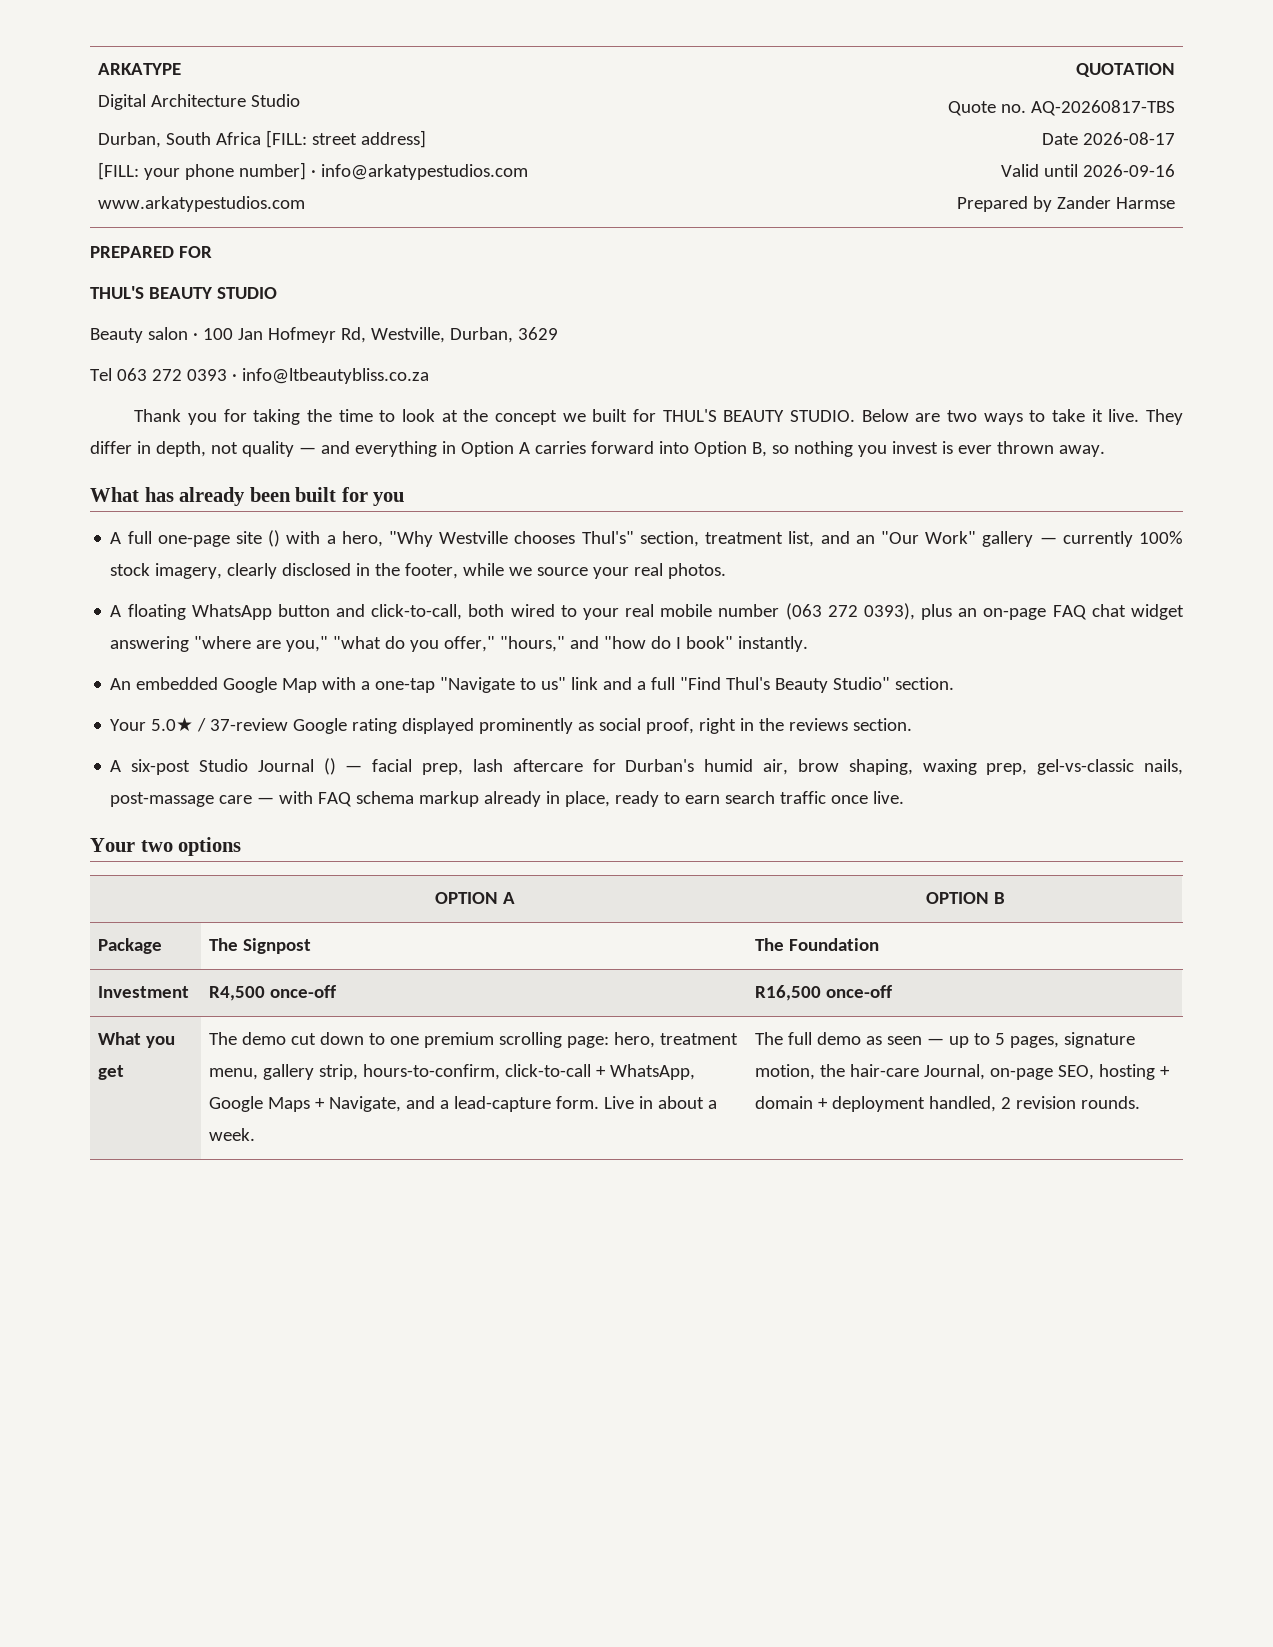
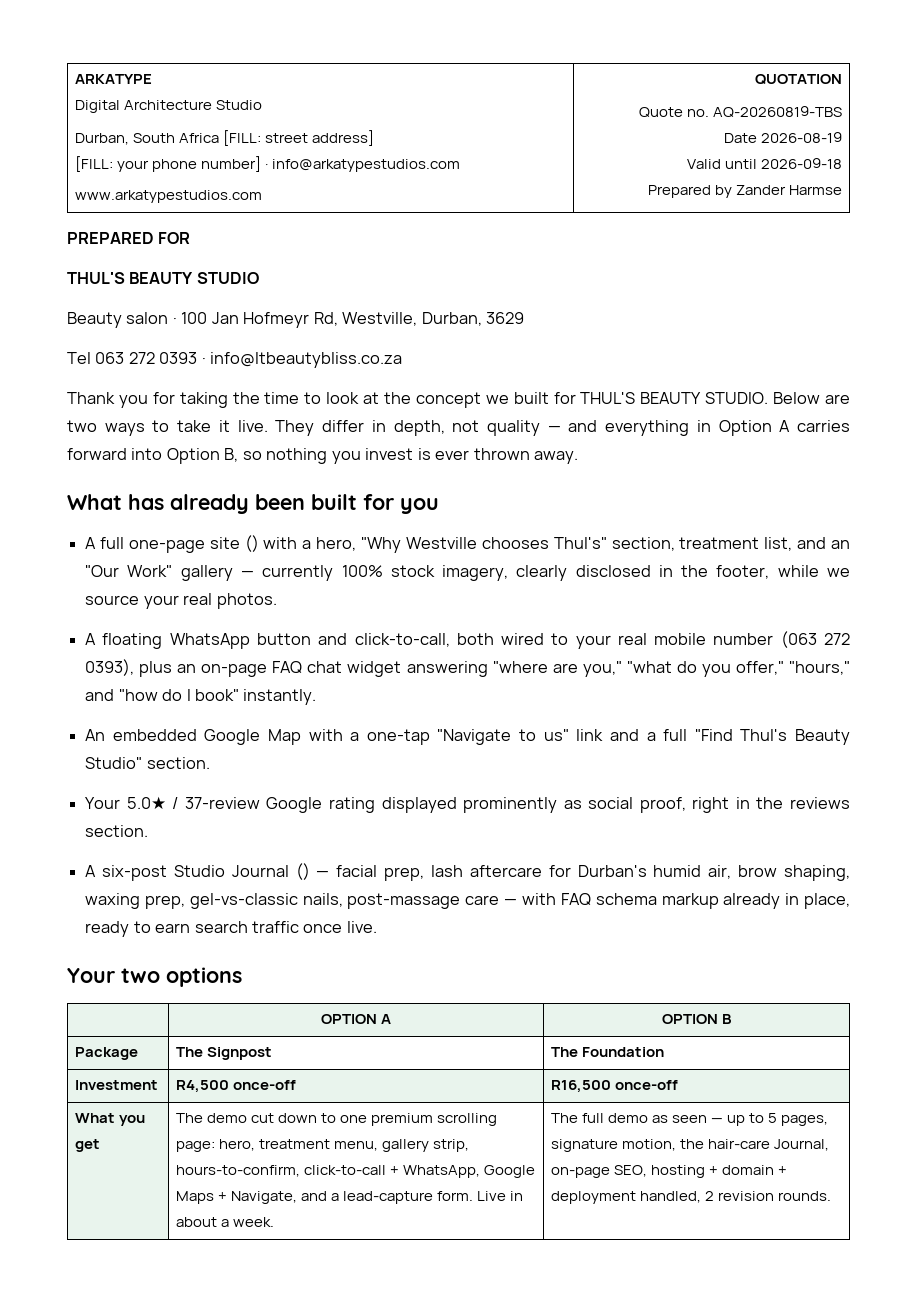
  ARKATYPE
  Digital Architecture Studio
  Durban, South Africa [FILL: street address]
  [FILL: your phone number] · info@arkatypestudios.com
  www.arkatypestudios.com | QUOTATION
- Quote no. AQ-20260817-TBS
- Date 2026-08-17
- Valid until 2026-09-16
+ Quote no. AQ-20260819-TBS
+ Date 2026-08-19
+ Valid until 2026-09-18

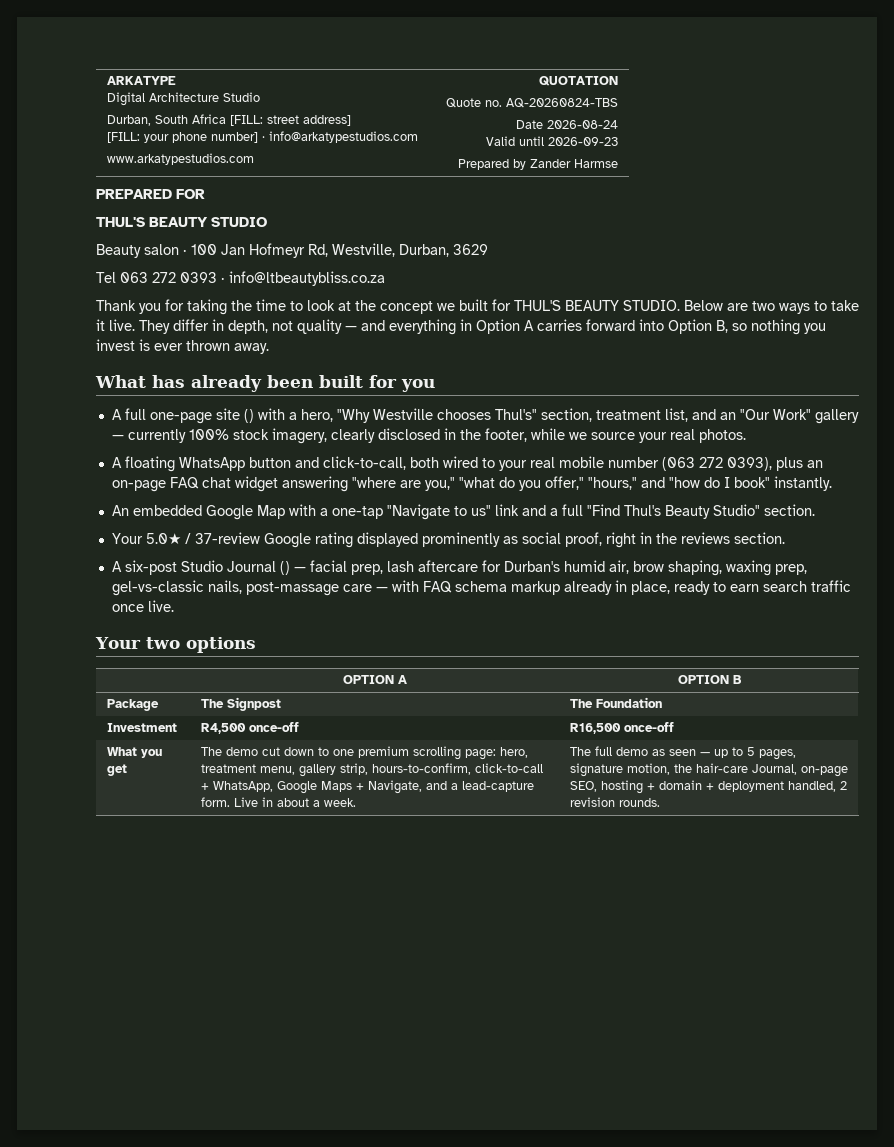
  ARKATYPE
  Digital Architecture Studio
  Durban, South Africa [FILL: street address]
  [FILL: your phone number] · info@arkatypestudios.com
  www.arkatypestudios.com | QUOTATION
- Quote no. AQ-20260819-TBS
- Date 2026-08-19
- Valid until 2026-09-18
+ Quote no. AQ-20260824-TBS
+ Date 2026-08-24
+ Valid until 2026-09-23

